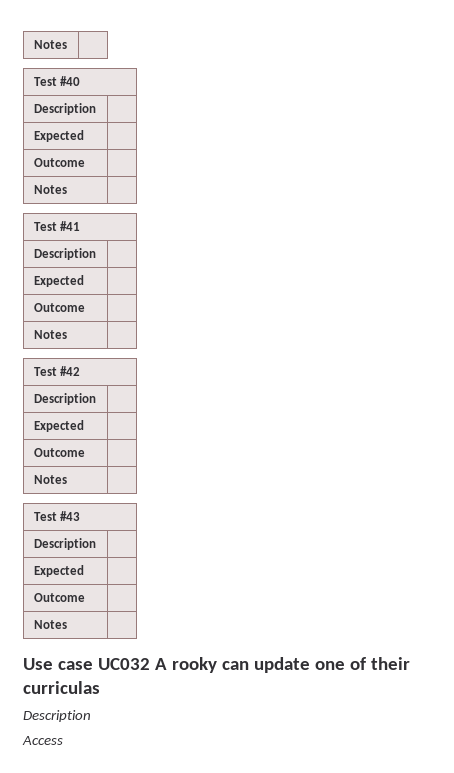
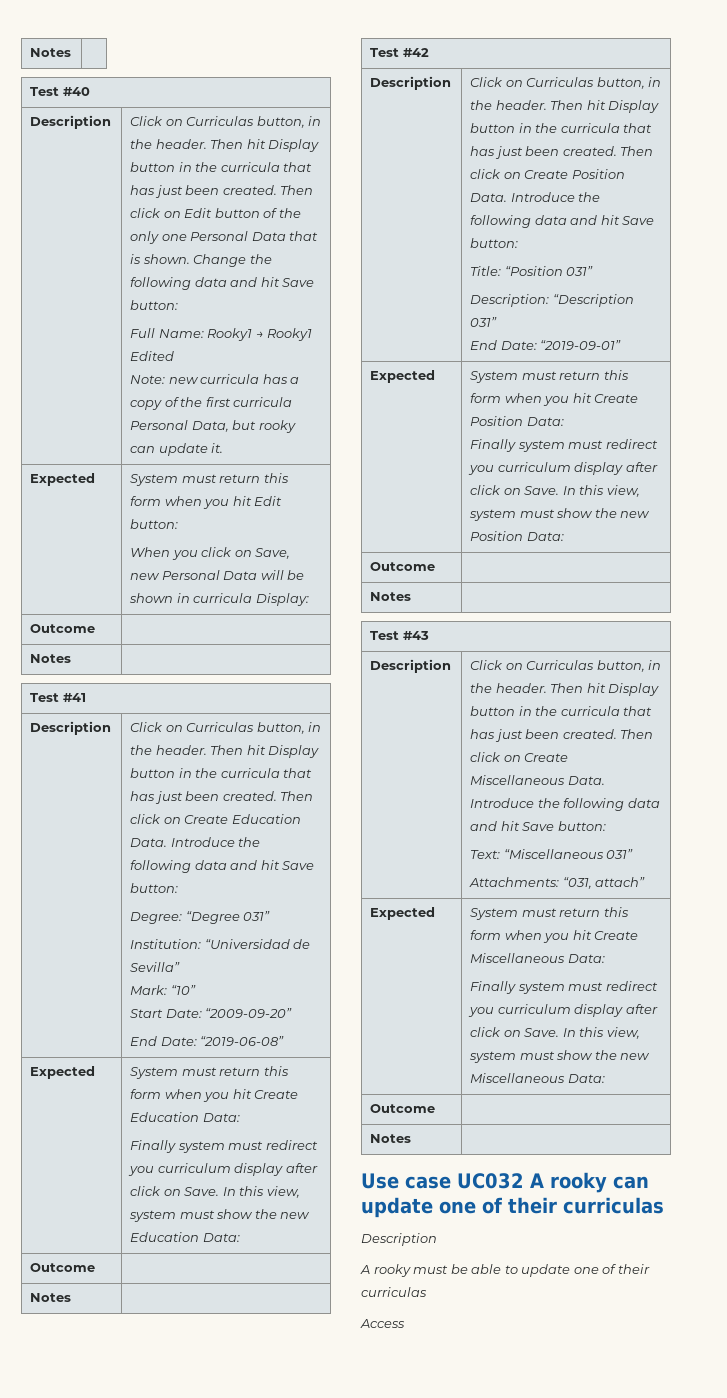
  Test #40
- Description |
- Expected |
+ Description | Click on Curriculas button, in the header. Then hit Display button in the curricula that has just been created. Then click on Edit button of the only one Personal Data that is shown. Change the following data and hit Save button:
+ Full Name: Rooky1 → Rooky1 Edited
+ Note: new curricula has a copy of the first curricula Personal Data, but rooky can update it.
+ Expected | System must return this form when you hit Edit button:
+ When you click on Save, new Personal Data will be shown in curricula Display:
  Test #41
- Description |
- Expected |
+ Description | Click on Curriculas button, in the header. Then hit Display button in the curricula that has just been created. Then click on Create Education Data. Introduce the following data and hit Save button:
+ Degree: “Degree 031”
+ Institution: “Universidad de Sevilla”
+ Mark: “10”
+ Start Date: “2009-09-20”
+ End Date: “2019-06-08”
+ Expected | System must return this form when you hit Create Education Data:
+ Finally system must redirect you curriculum display after click on Save. In this view, system must show the new Education Data:
  Test #42
- Description |
- Expected |
+ Description | Click on Curriculas button, in the header. Then hit Display button in the curricula that has just been created. Then click on Create Position Data. Introduce the following data and hit Save button:
+ Title: “Position 031”
+ Description: “Description 031”
+ End Date: “2019-09-01”
+ Expected | System must return this form when you hit Create Position Data:
+ Finally system must redirect you curriculum display after click on Save. In this view, system must show the new Position Data:
  Test #43
- Description |
- Expected |
+ Description | Click on Curriculas button, in the header. Then hit Display button in the curricula that has just been created. Then click on Create Miscellaneous Data. Introduce the following data and hit Save button:
+ Text: “Miscellaneous 031”
+ Attachments: “031, attach”
+ Expected | System must return this form when you hit Create Miscellaneous Data:
+ Finally system must redirect you curriculum display after click on Save. In this view, system must show the new Miscellaneous Data:
+ A rooky must be able to update one of their curriculas

